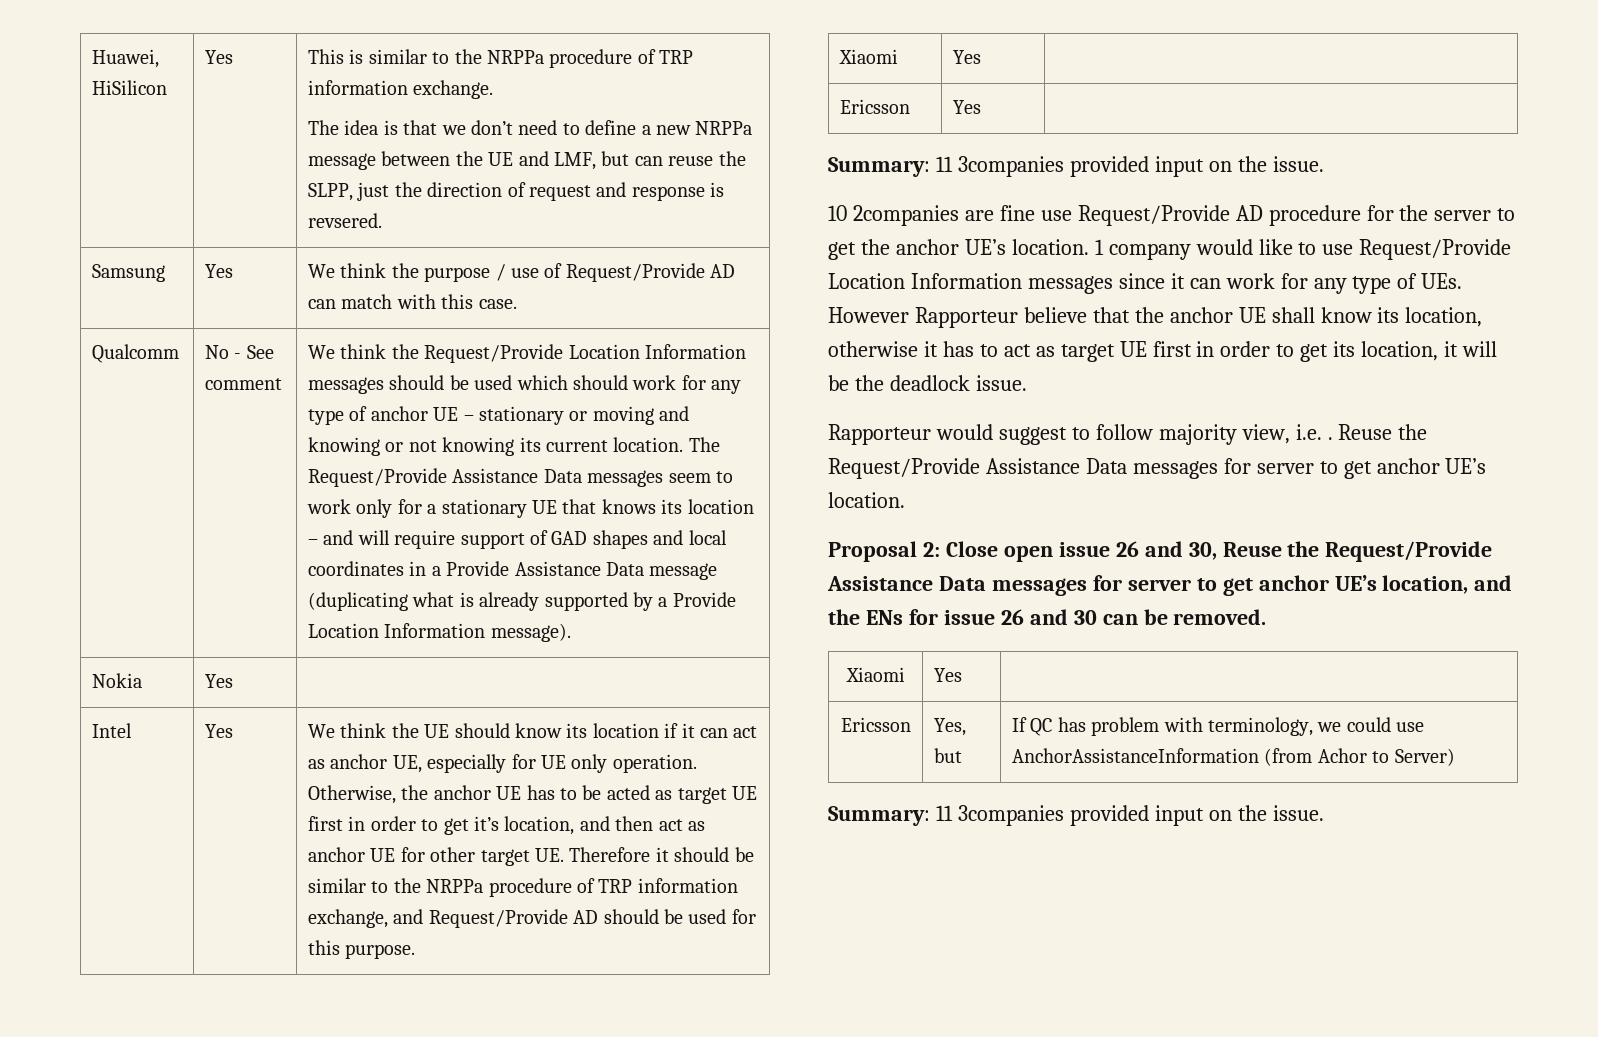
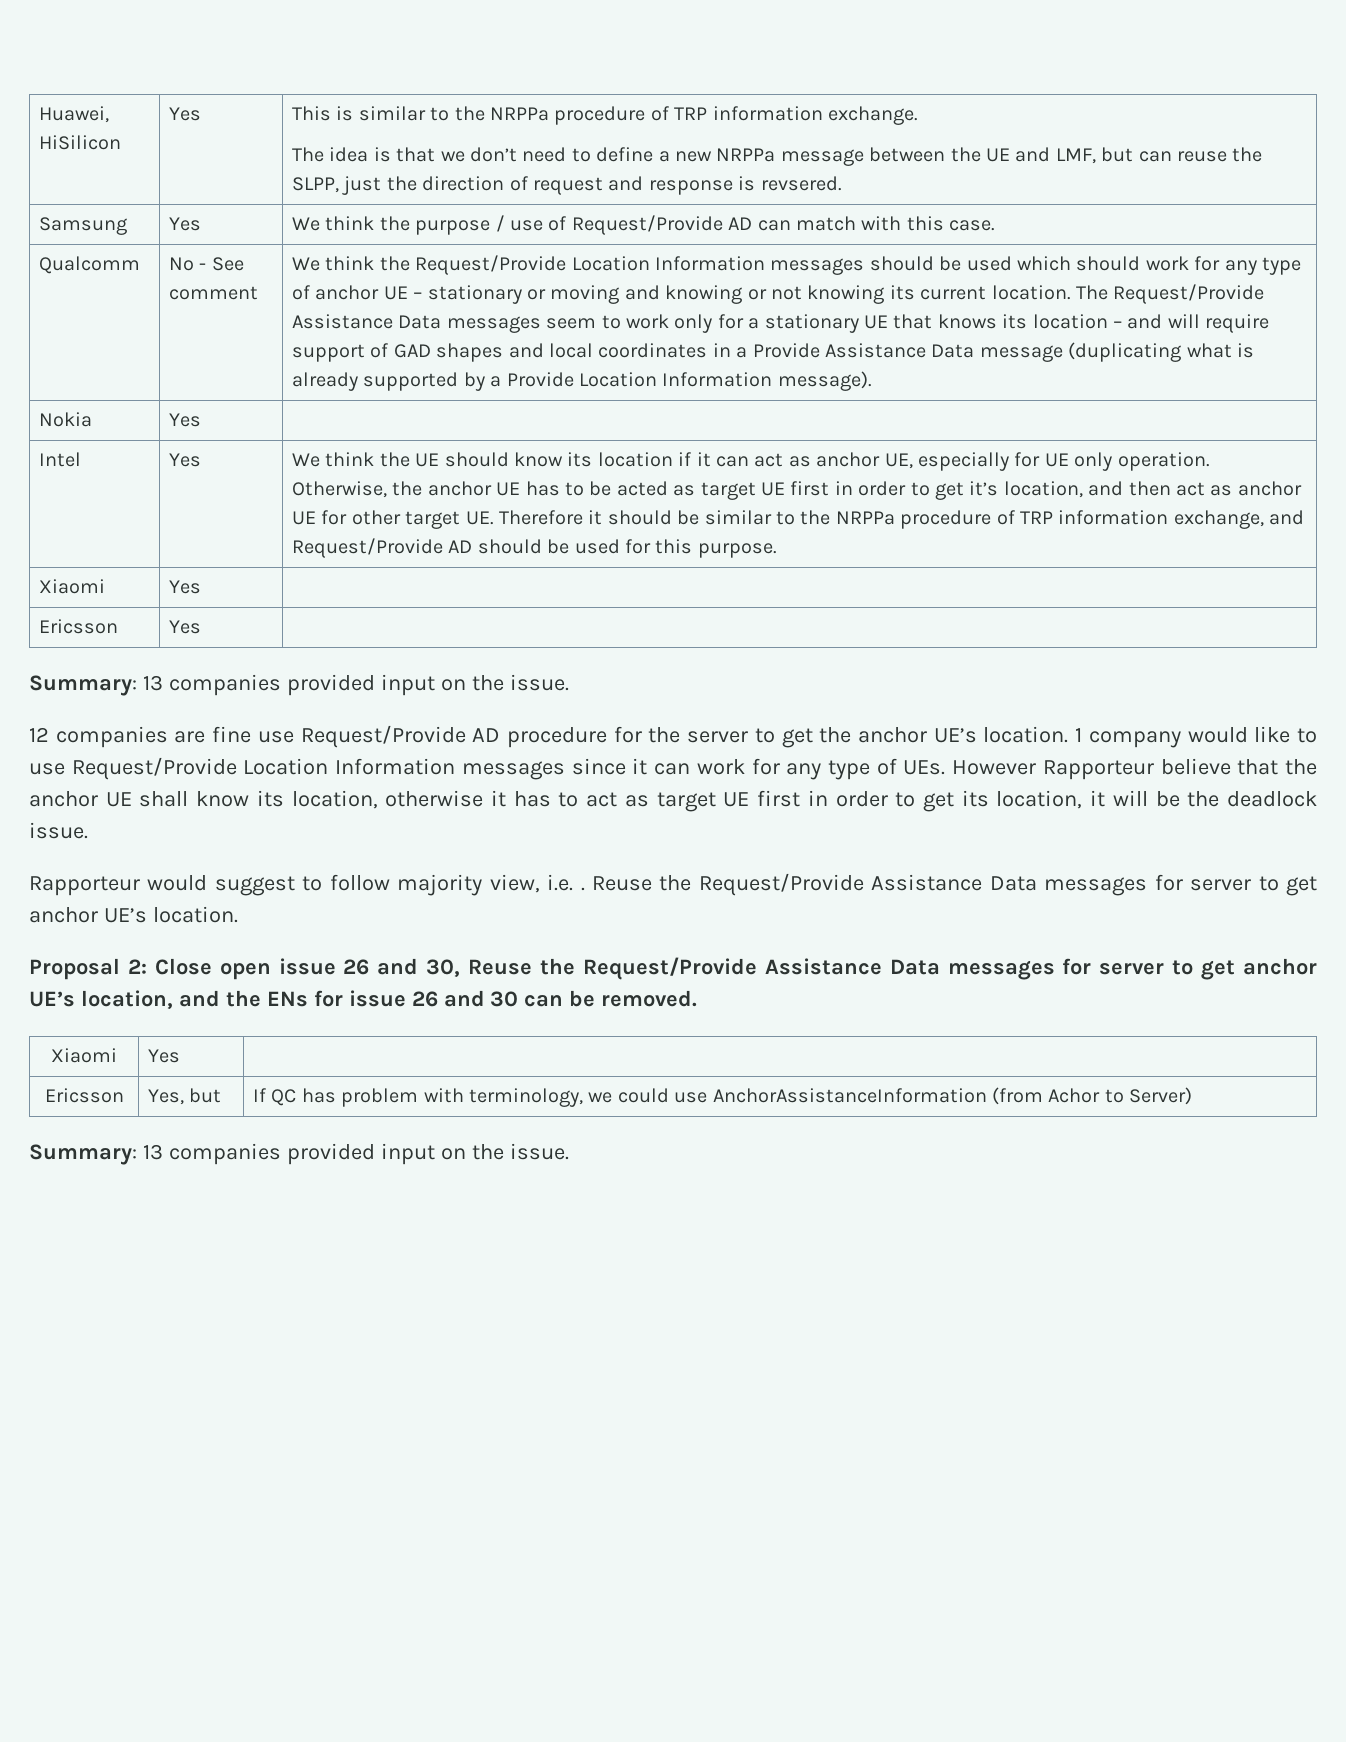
  Ericsson | Yes |
- Summary: 11 3companies provided input on the issue.
+ Summary: 13 companies provided input on the issue.
- 10 2companies are fine use Request/Provide AD procedure for the server to get the anchor UE’s location.
+ 12 companies are fine use Request/Provide AD procedure for the server to get the anchor UE’s location.
  Ericsson | Yes, but | If QC has problem with terminology, we could use AnchorAssistanceInformation (from Achor to Server)
- Summary: 11 3companies provided input on the issue.
+ Summary: 13 companies provided input on the issue.

